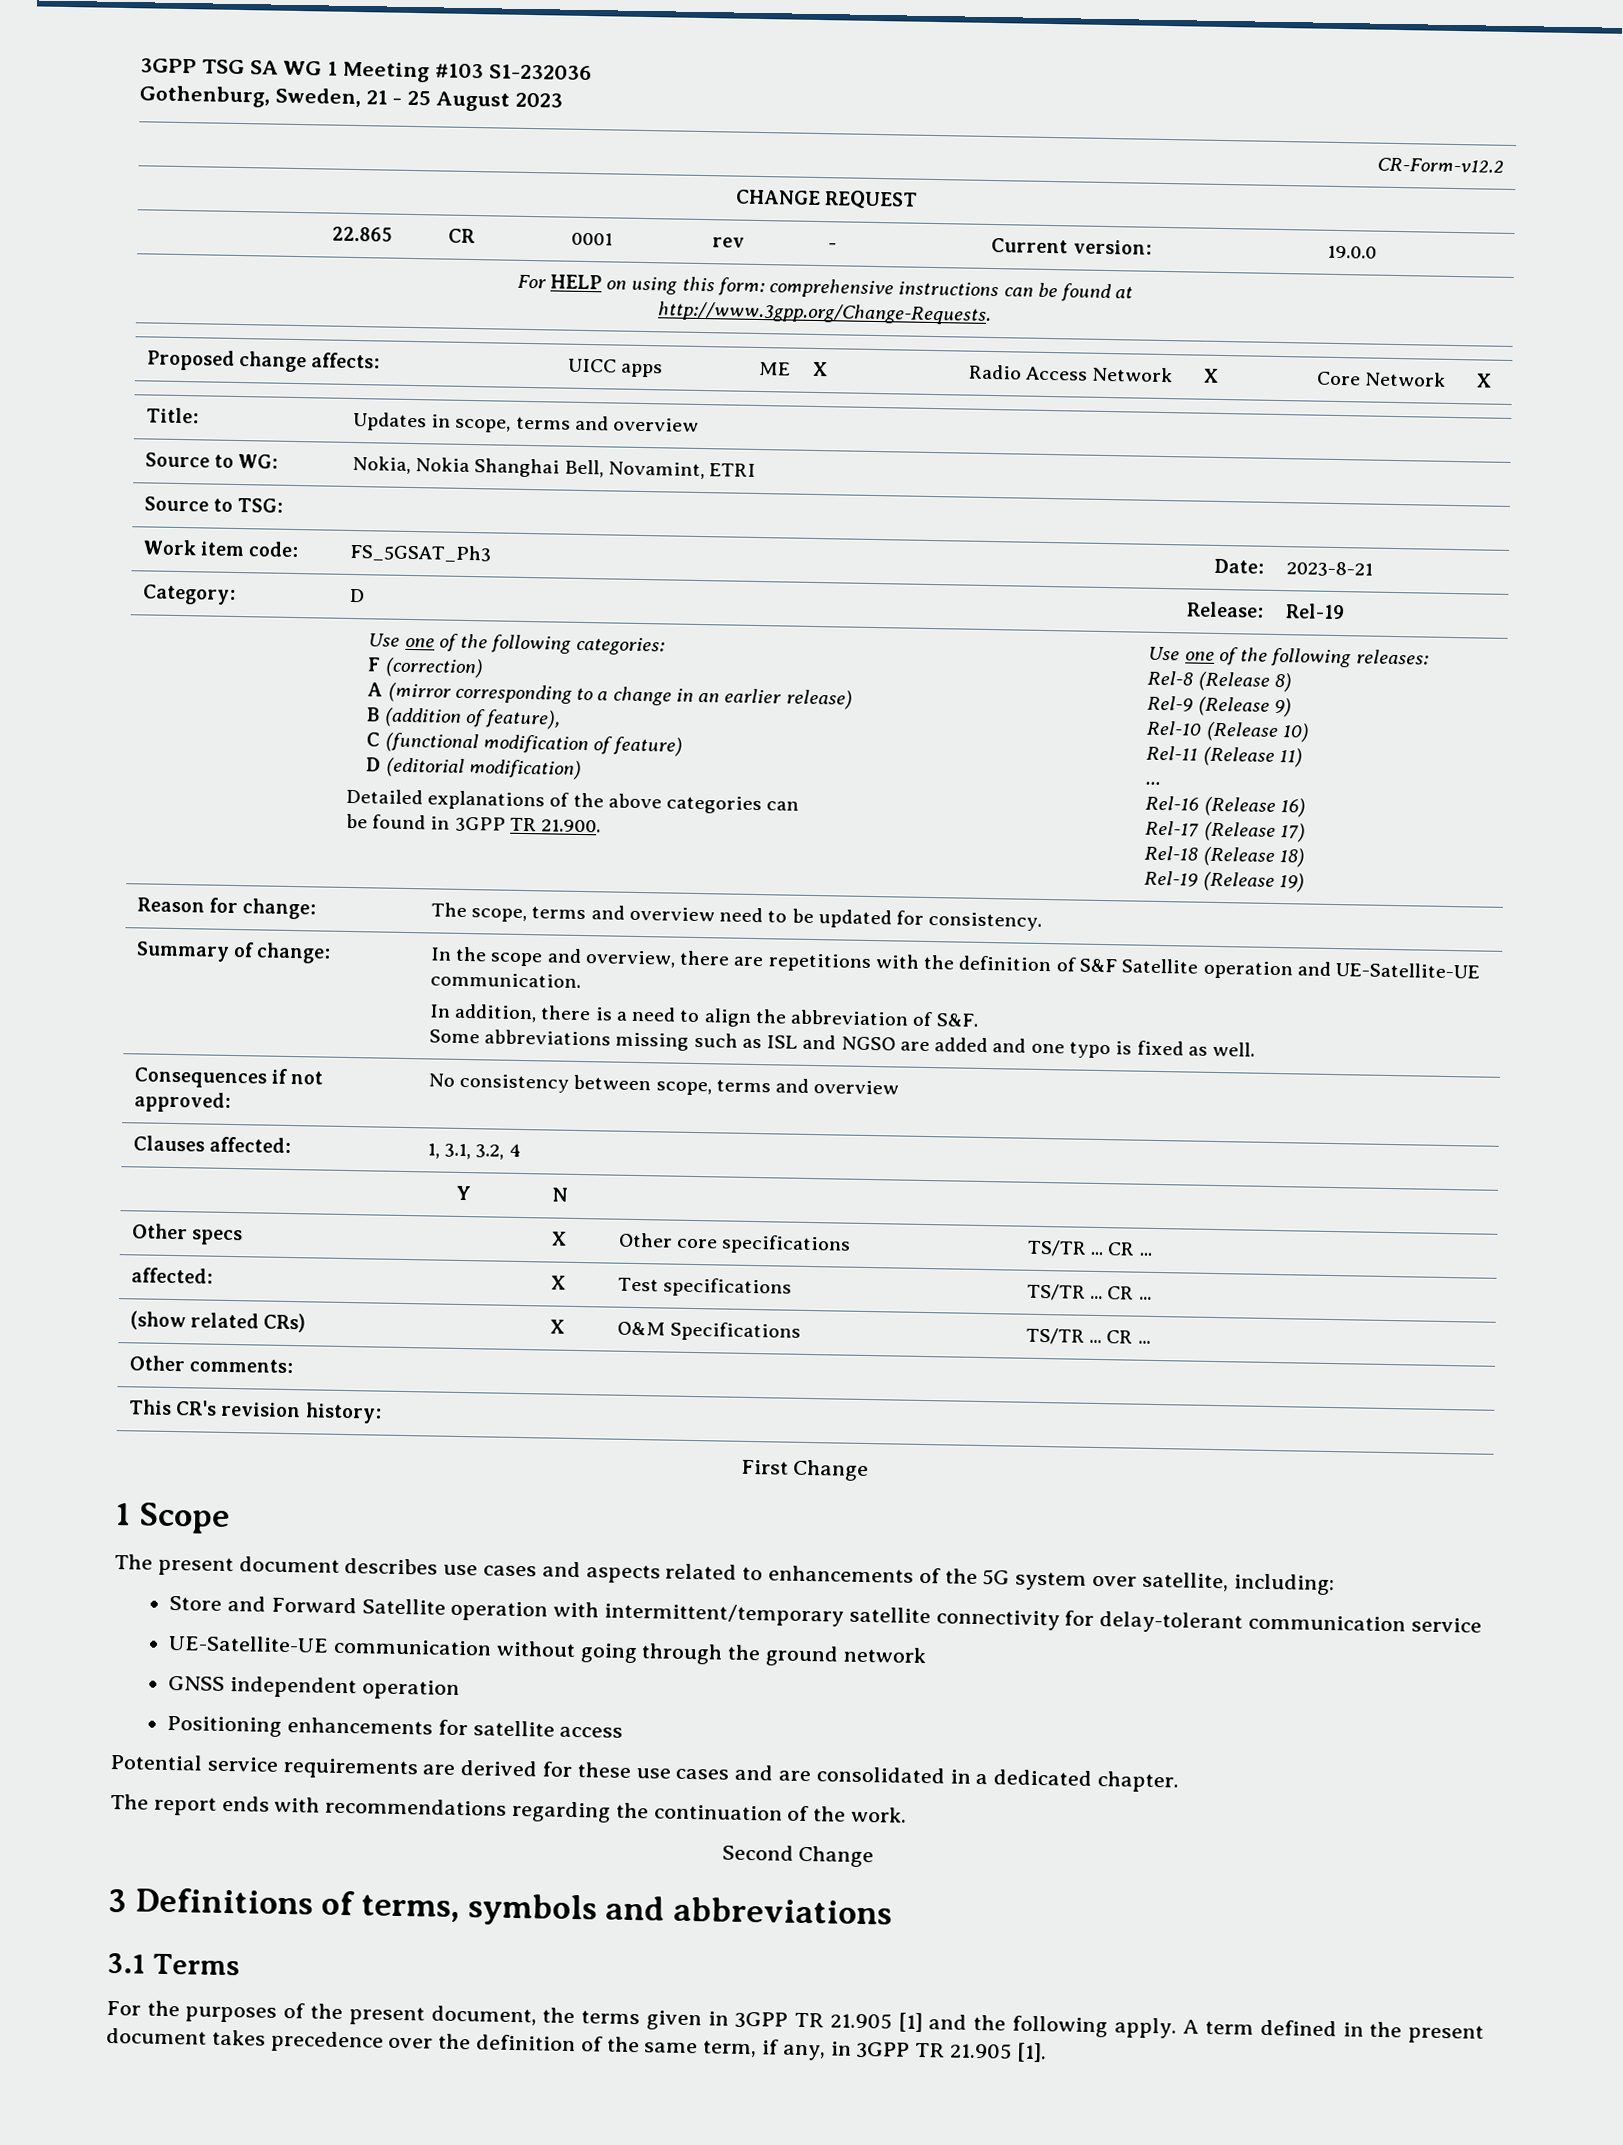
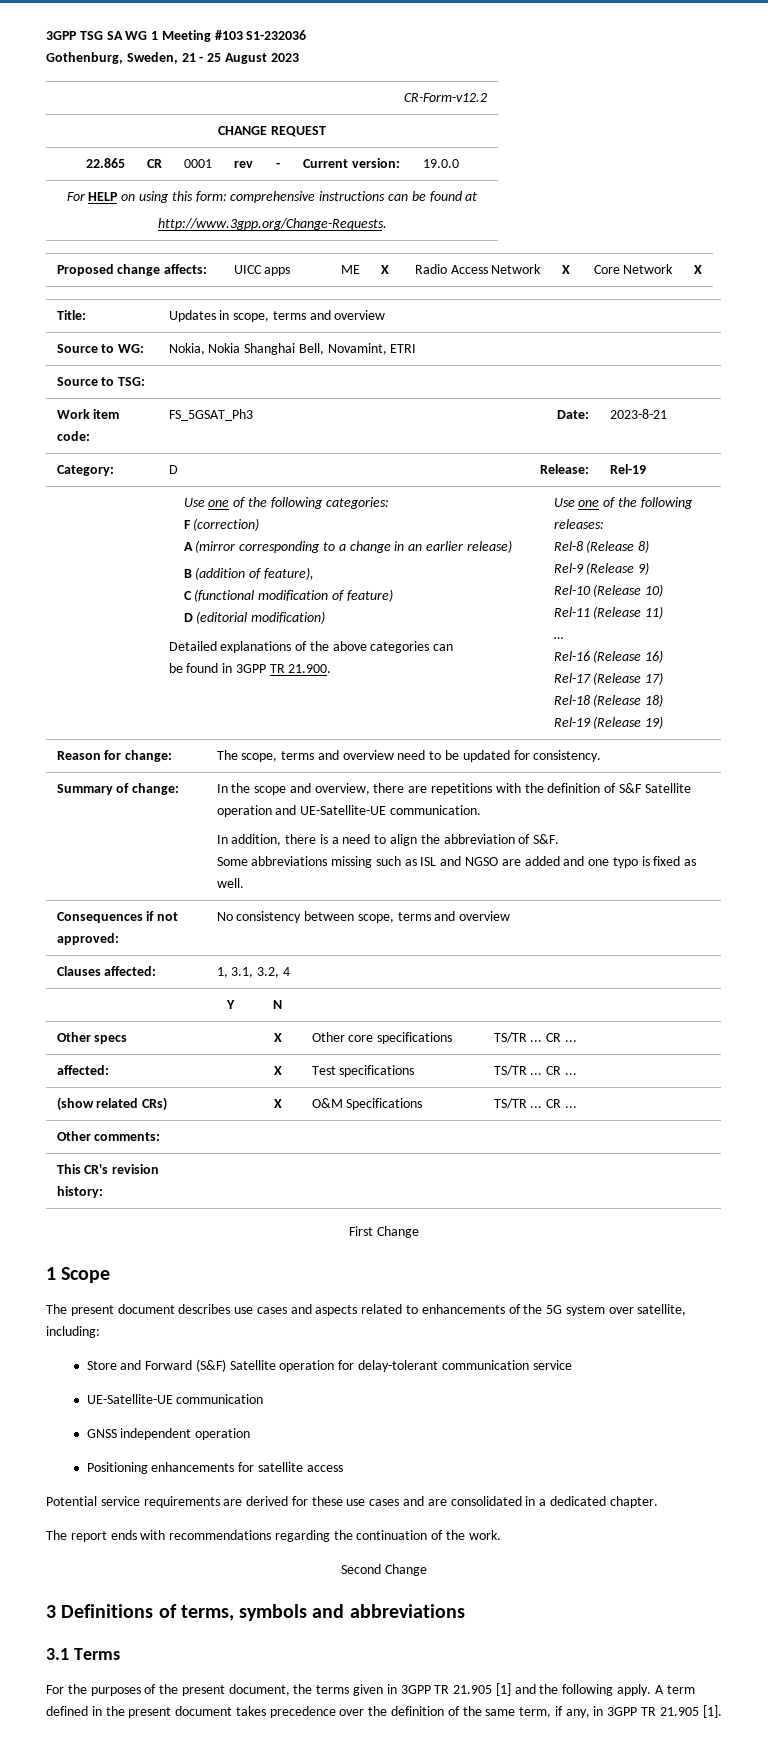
- Store and Forward Satellite operation with intermittent/temporary satellite connectivity for delay-tolerant communication service
+ Store and Forward (S&F) Satellite operation for delay-tolerant communication service
- UE-Satellite-UE communication without going through the ground network
+ UE-Satellite-UE communication

